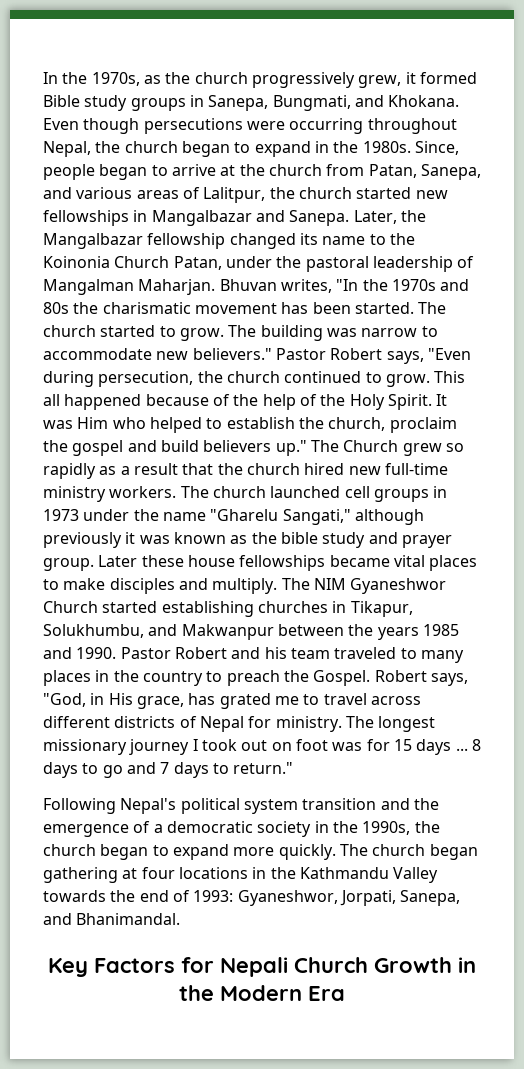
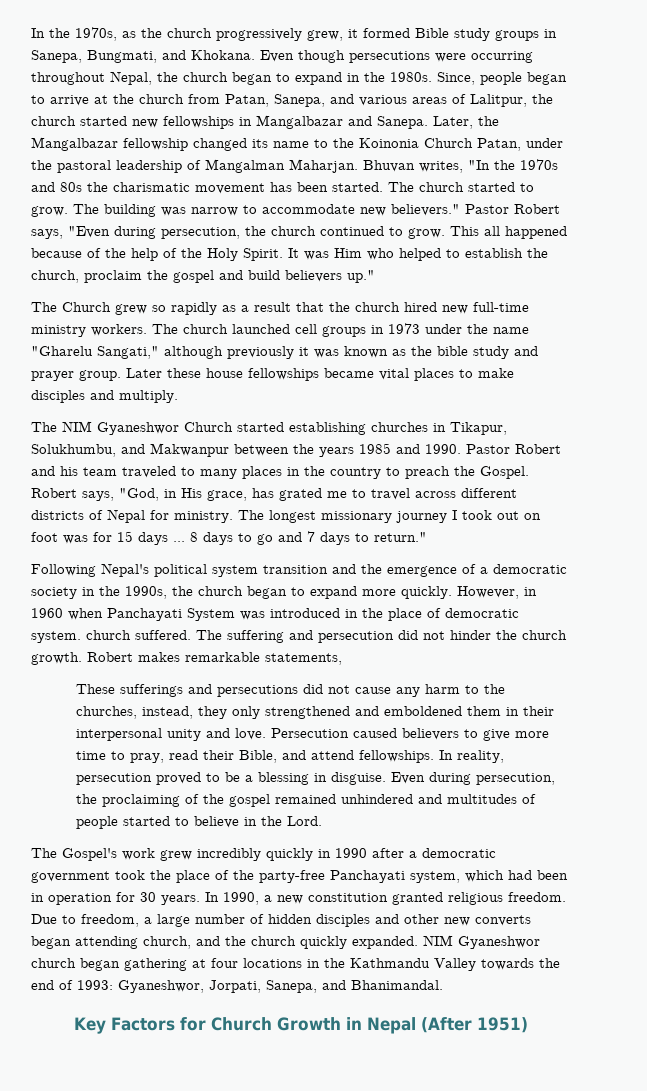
- It was Him who helped to establish the church, proclaim the gospel and build believers up." The Church grew so rapidly as a result that the church hired new full-time ministry workers.
+ It was Him who helped to establish the church, proclaim the gospel and build believers up."
+ The Church grew so rapidly as a result that the church hired new full-time ministry workers.
- Later these house fellowships became vital places to make disciples and multiply. The NIM Gyaneshwor Church started establishing churches in Tikapur, Solukhumbu, and Makwanpur between the years 1985 and 1990.
+ Later these house fellowships became vital places to make disciples and multiply.
+ The NIM Gyaneshwor Church started establishing churches in Tikapur, Solukhumbu, and Makwanpur between the years 1985 and 1990.
- The church began gathering at four locations in the Kathmandu Valley towards the end of 1993: Gyaneshwor, Jorpati, Sanepa, and Bhanimandal.
+ However, in 1960 when Panchayati System was introduced in the place of democratic system. church suffered. The suffering and persecution did not hinder the church growth. Robert makes remarkable statements,
+ These sufferings and persecutions did not cause any harm to the churches, instead, they only strengthened and emboldened them in their interpersonal unity and love. Persecution caused believers to give more time to pray, read their Bible, and attend fellowships. In reality, persecution proved to be a blessing in disguise. Even during persecution, the proclaiming of the gospel remained unhindered and multitudes of people started to believe in the Lord.
+ The Gospel's work grew incredibly quickly in 1990 after a democratic government took the place of the party-free Panchayati system, which had been in operation for 30 years. In 1990, a new constitution granted religious freedom. Due to freedom, a large number of hidden disciples and other new converts began attending church, and the church quickly expanded. NIM Gyaneshwor church began gathering at four locations in the Kathmandu Valley towards the end of 1993: Gyaneshwor, Jorpati, Sanepa, and Bhanimandal.
- Key Factors for Nepali Church Growth in the Modern Era
+ Key Factors for Church Growth in Nepal (After 1951)

